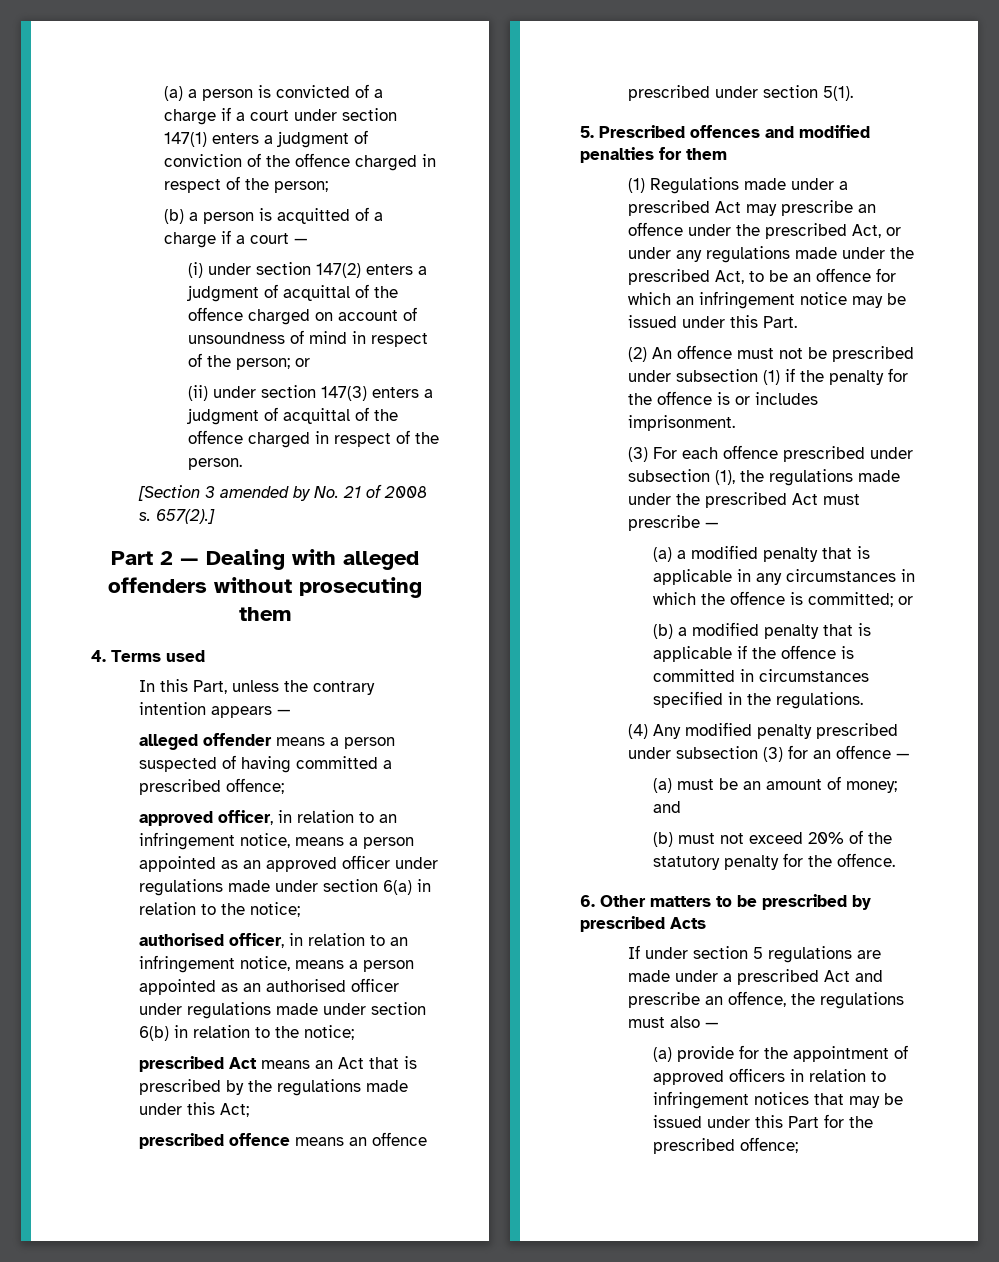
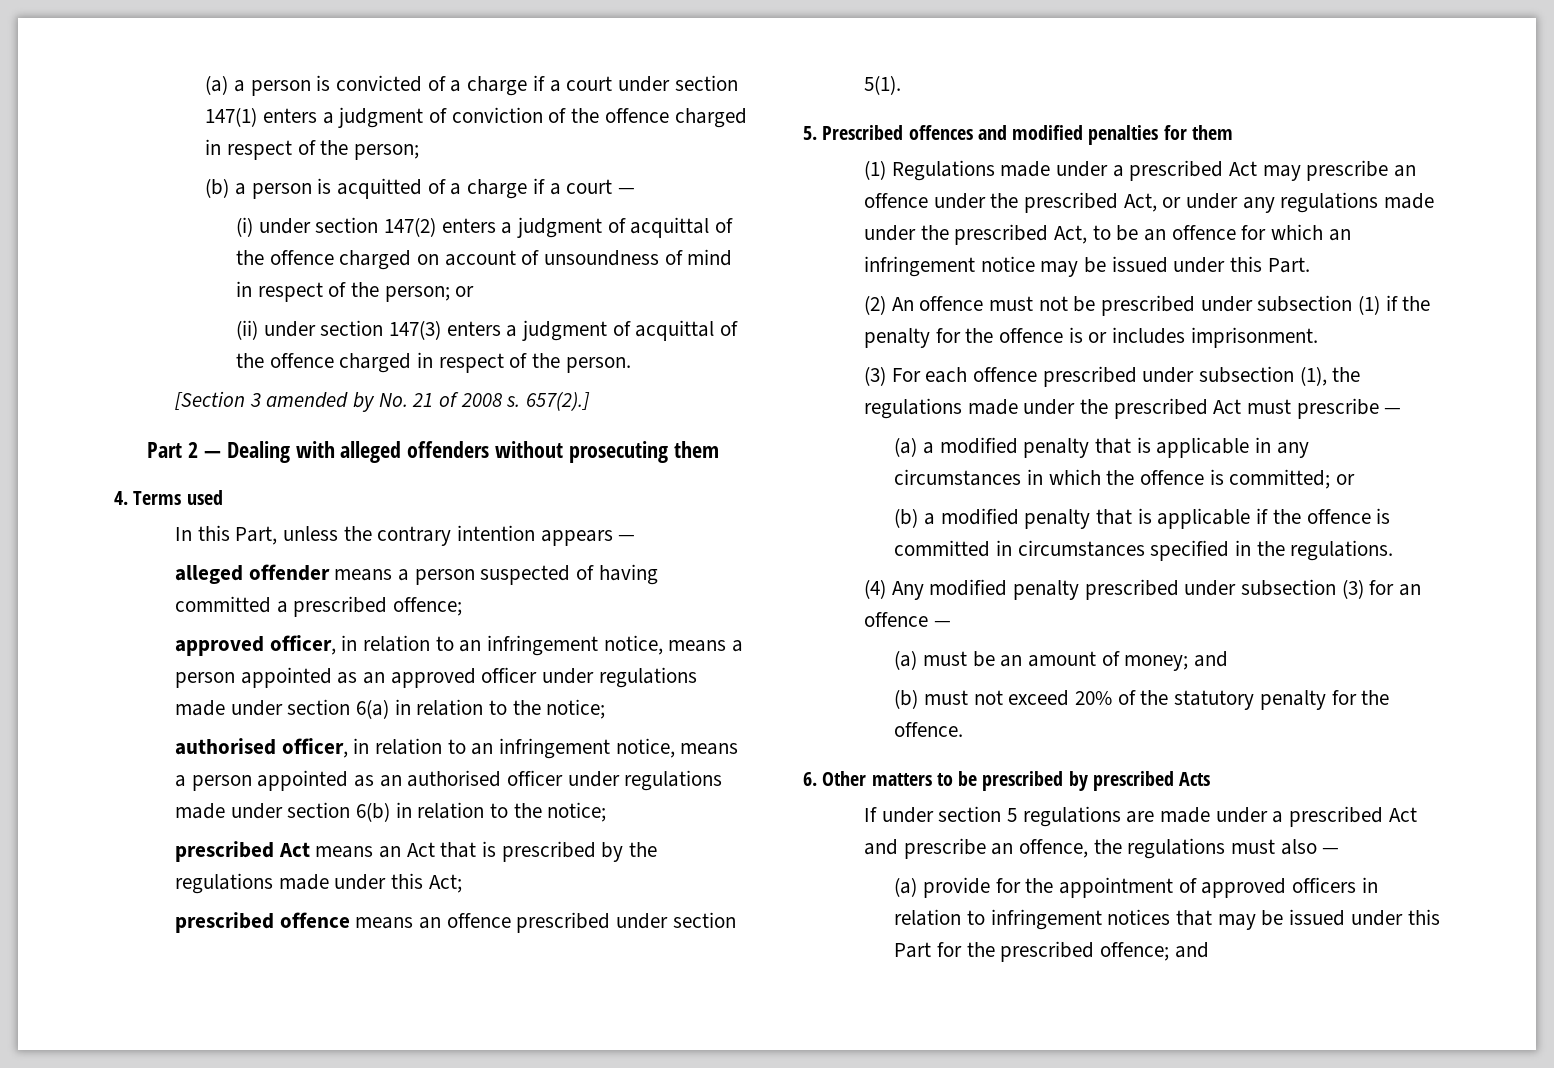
- (a) provide for the appointment of approved officers in relation to infringement notices that may be issued under this Part for the prescribed offence;
+ (a) provide for the appointment of approved officers in relation to infringement notices that may be issued under this Part for the prescribed offence; and

